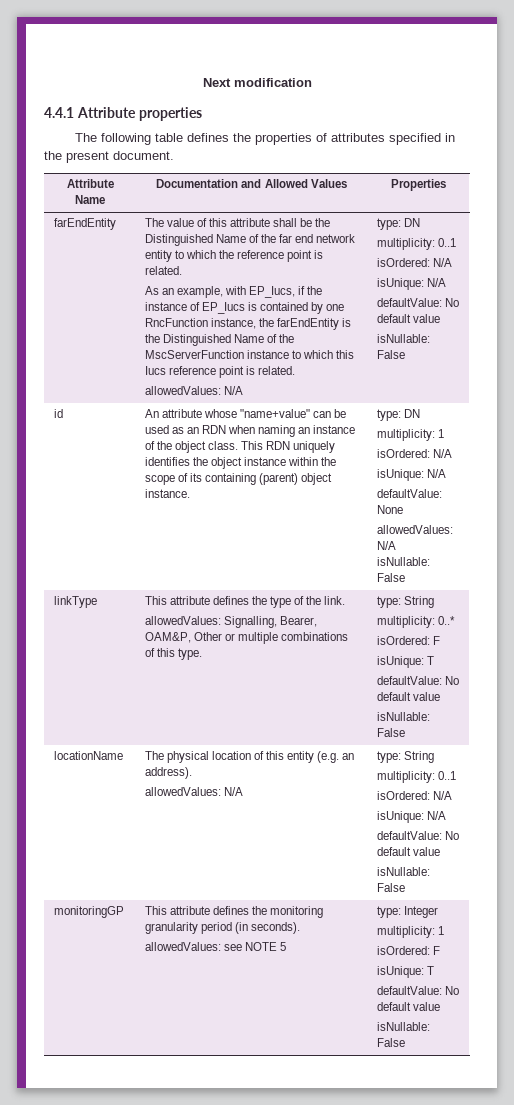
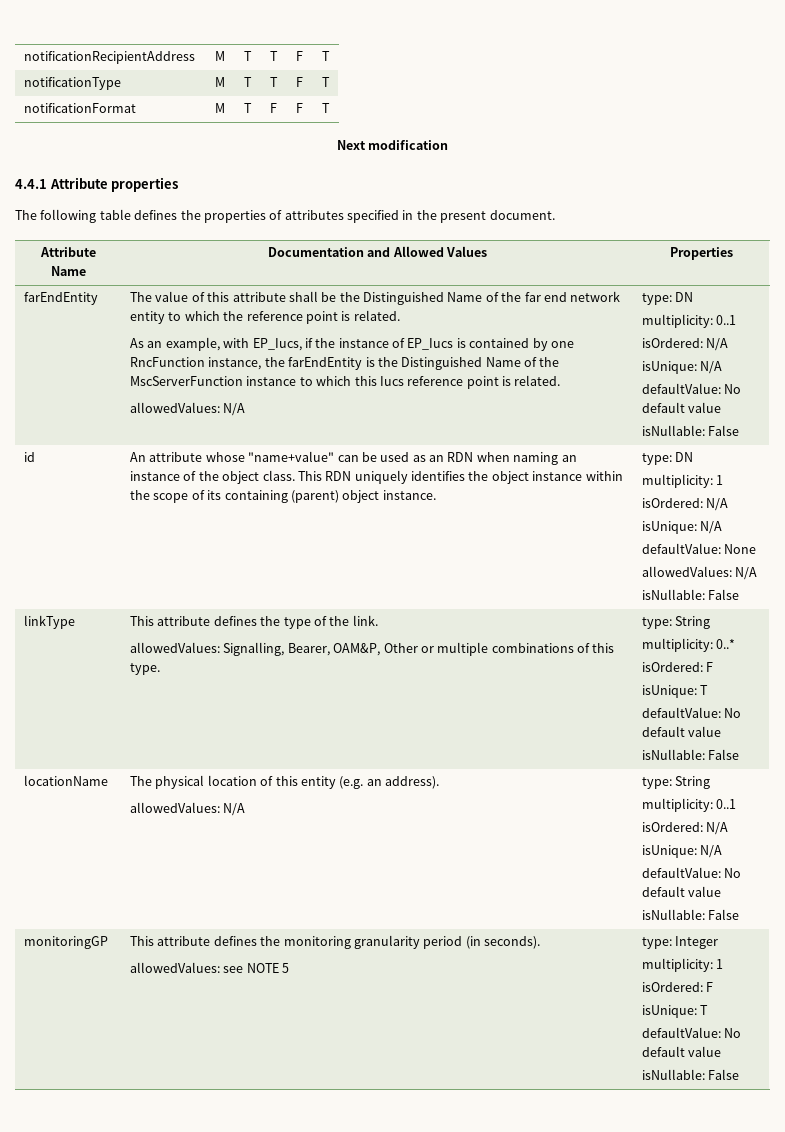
+ notificationRecipientAddress | M | T | T | F | T
+ notificationType | M | T | T | F | T
+ notificationFormat | M | T | F | F | T

